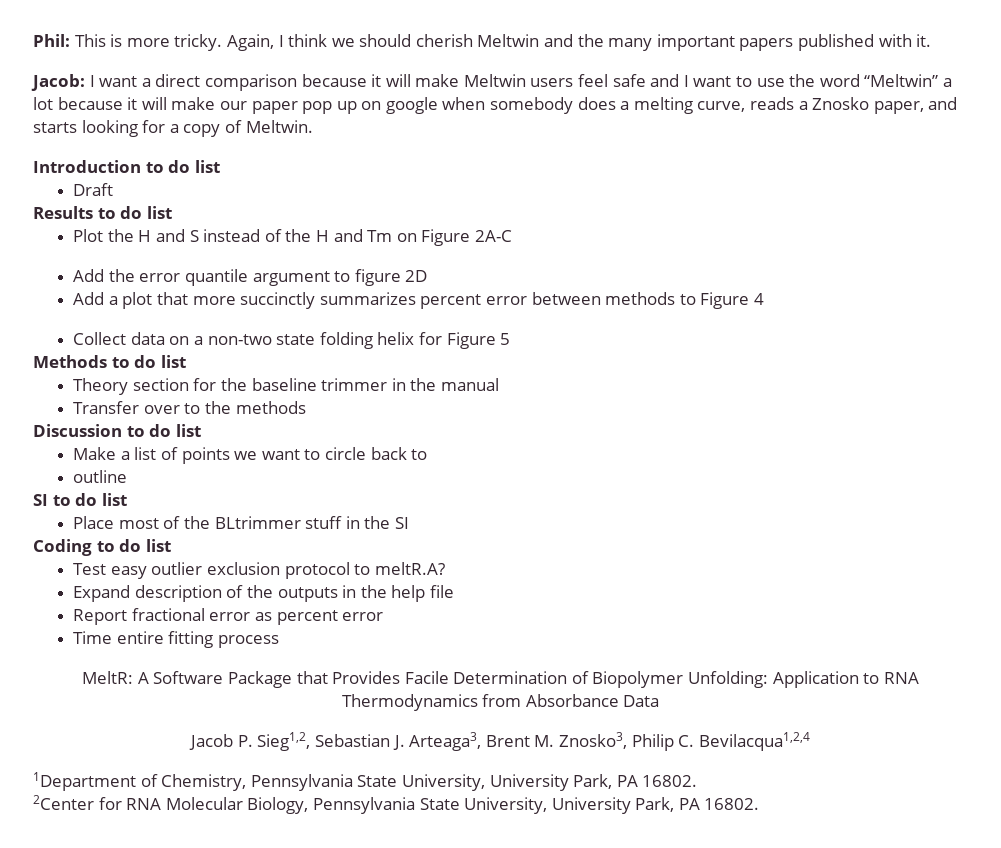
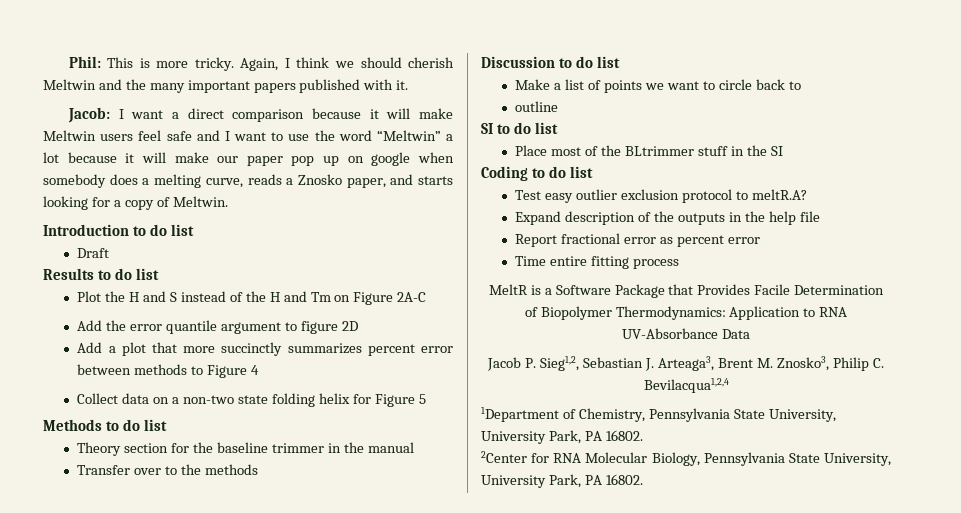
- MeltR: A Software Package that Provides Facile Determination of Biopolymer Unfolding: Application to RNA Thermodynamics from Absorbance Data
+ MeltR is a Software Package that Provides Facile Determination of Biopolymer Thermodynamics: Application to RNA UV-Absorbance Data

